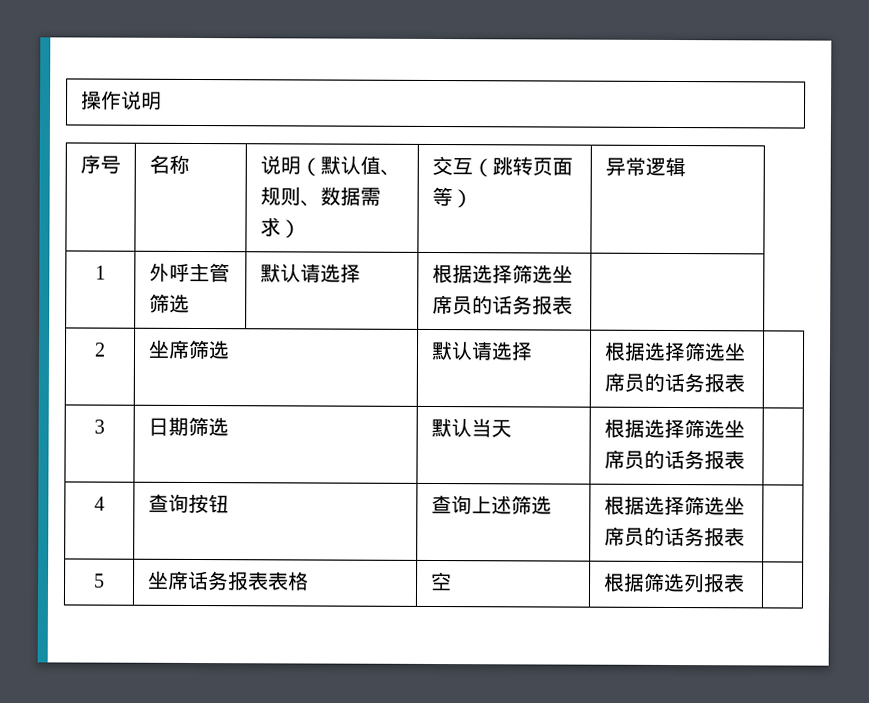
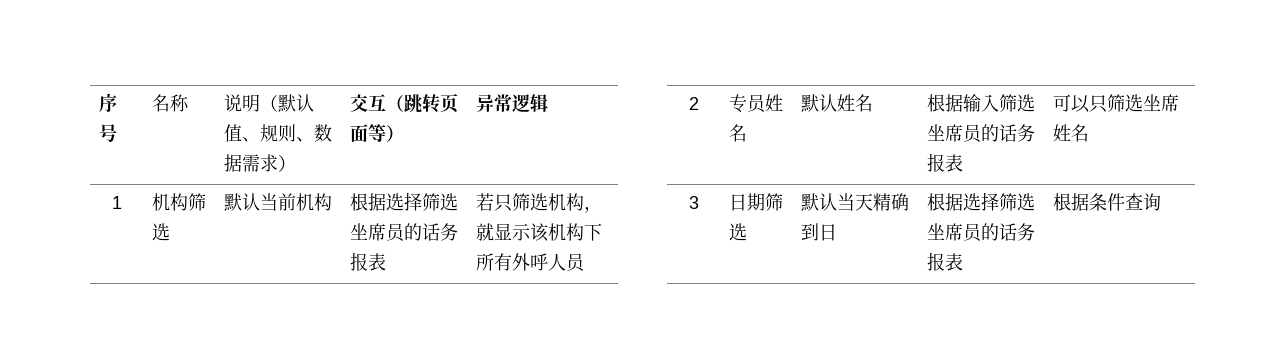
- 操作说明
- 1 | 外呼主管筛选 | 默认请选择 | 根据选择筛选坐席员的话务报表 |
- 2 | 坐席筛选 | 默认请选择 | 根据选择筛选坐席员的话务报表 |
- 3 | 日期筛选 | 默认当天 | 根据选择筛选坐席员的话务报表 |
- 4 | 查询按钮 | 查询上述筛选 | 根据选择筛选坐席员的话务报表 |
- 5 | 坐席话务报表表格 | 空 | 根据筛选列报表 |
+ 1 | 机构筛选 | 默认当前机构 | 根据选择筛选坐席员的话务报表 | 若只筛选机构，就显示该机构下所有外呼人员
+ 2 | 专员姓名 | 默认姓名 | 根据输入筛选坐席员的话务报表 | 可以只筛选坐席姓名
+ 3 | 日期筛选 | 默认当天精确到日 | 根据选择筛选坐席员的话务报表 | 根据条件查询

